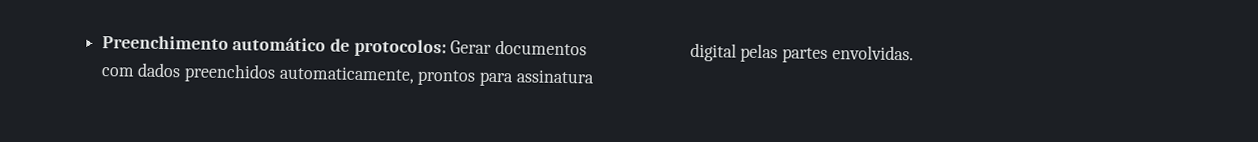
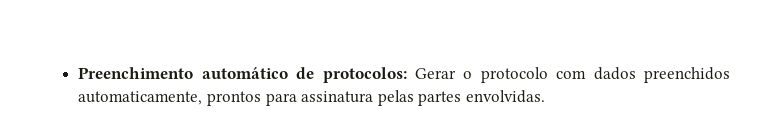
- Preenchimento automático de protocolos: Gerar documentos com dados preenchidos automaticamente, prontos para assinatura digital pelas partes envolvidas.
+ Preenchimento automático de protocolos: Gerar o protocolo com dados preenchidos automaticamente, prontos para assinatura pelas partes envolvidas.

